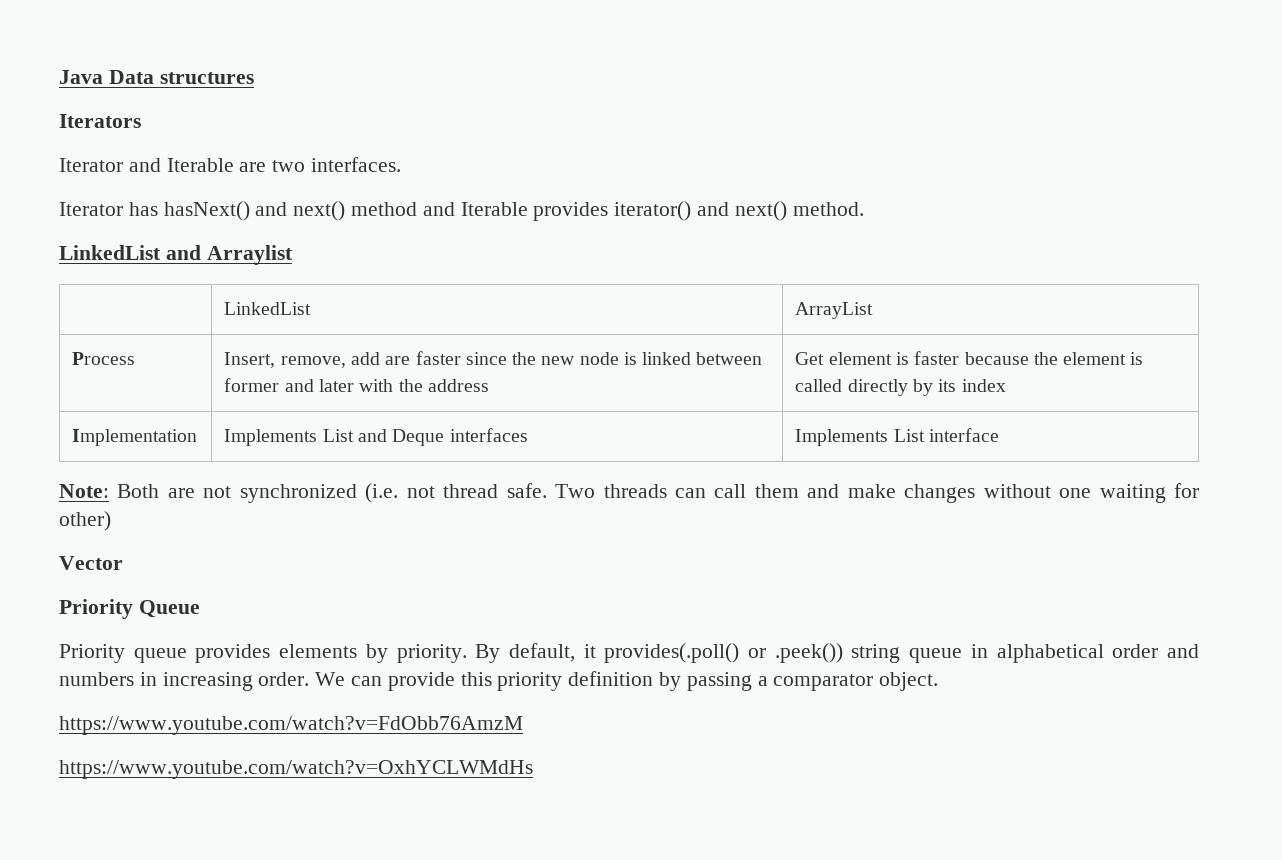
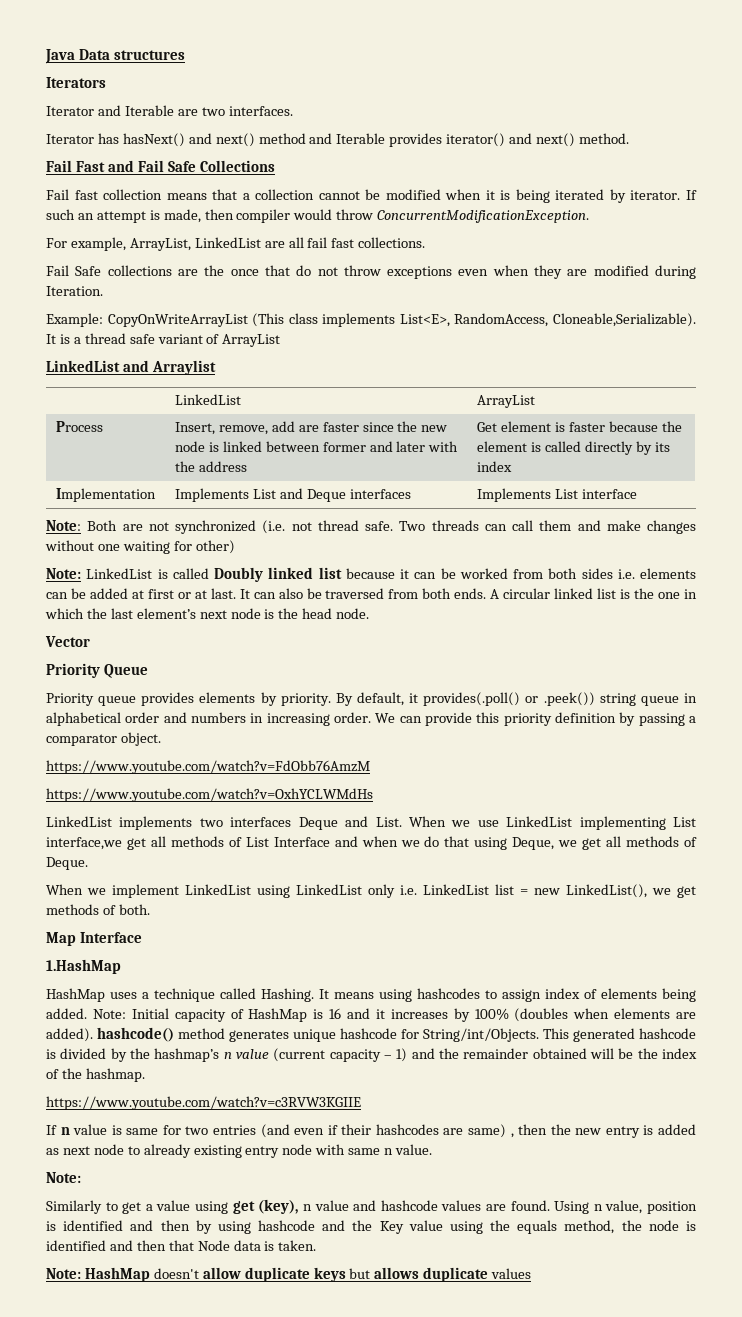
+ Fail Fast and Fail Safe Collections
+ Fail fast collection means that a collection cannot be modified when it is being iterated by iterator. If such an attempt is made, then compiler would throw ConcurrentModificationException.
+ For example, ArrayList, LinkedList are all fail fast collections.
+ Fail Safe collections are the once that do not throw exceptions even when they are modified during Iteration.
+ Example: CopyOnWriteArrayList (This class implements List<E>, RandomAccess, Cloneable,Serializable). It is a thread safe variant of ArrayList
+ Note: LinkedList is called Doubly linked list because it can be worked from both sides i.e. elements can be added at first or at last. It can also be traversed from both ends. A circular linked list is the one in which the last element’s next node is the head node.
+ LinkedList implements two interfaces Deque and List. When we use LinkedList implementing List interface,we get all methods of List Interface and when we do that using Deque, we get all methods of Deque.
+ When we implement LinkedList using LinkedList only i.e. LinkedList list = new LinkedList(), we get methods of both.
+ Map Interface
+ 1.HashMap
+ HashMap uses a technique called Hashing. It means using hashcodes to assign index of elements being added. Note: Initial capacity of HashMap is 16 and it increases by 100% (doubles when elements are added). hashcode() method generates unique hashcode for String/int/Objects. This generated hashcode is divided by the hashmap’s n value (current capacity – 1) and the remainder obtained will be the index of the hashmap.
+ https://www.youtube.com/watch?v=c3RVW3KGIIE
+ If n value is same for two entries (and even if their hashcodes are same) , then the new entry is added as next node to already existing entry node with same n value.
+ Note:
+ Similarly to get a value using get (key), n value and hashcode values are found. Using n value, position is identified and then by using hashcode and the Key value using the equals method, the node is identified and then that Node data is taken.
+ Note: HashMap doesn't allow duplicate keys but allows duplicate values

